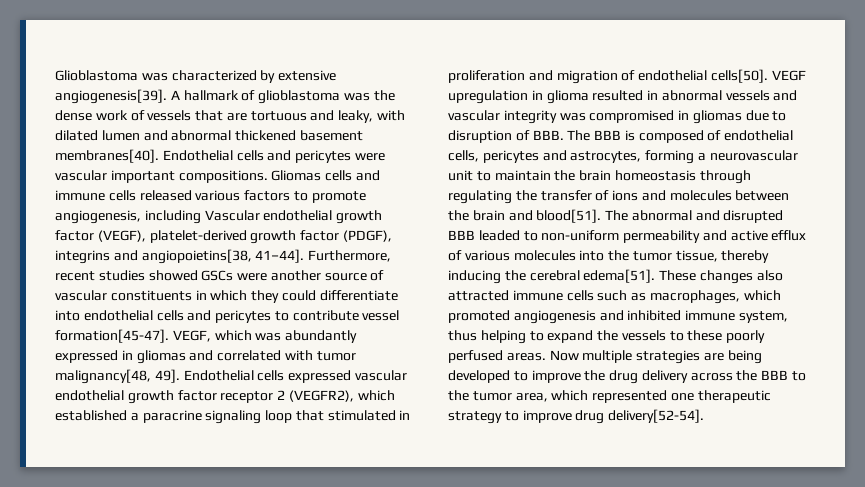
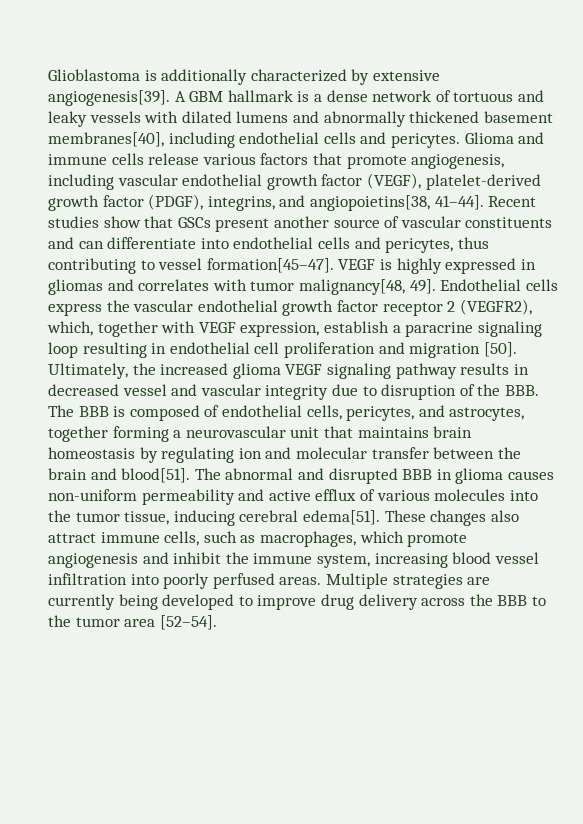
- Glioblastoma was characterized by extensive angiogenesis[39].
+ Glioblastoma is additionally characterized by extensive angiogenesis[39].
- A hallmark of glioblastoma was the dense work of vessels that are tortuous and leaky, with dilated lumen and abnormal thickened basement membranes[40]. Endothelial cells and pericytes were vascular important compositions. Gliomas cells and immune cells released various factors to promote angiogenesis, including Vascular endothelial growth factor (VEGF), platelet-derived growth factor (PDGF), integrins and angiopoietins[38, 41–44].
+ A GBM hallmark is a dense network of tortuous and leaky vessels with dilated lumens and abnormally thickened basement membranes[40], including endothelial cells and pericytes. Glioma and immune cells release various factors that promote angiogenesis, including vascular endothelial growth factor (VEGF), platelet-derived growth factor (PDGF), integrins, and angiopoietins[38, 41–44].
- Furthermore, recent studies showed GSCs were another source of vascular constituents in which they could differentiate into endothelial cells and pericytes to contribute vessel formation[45-47]. VEGF, which was abundantly expressed in gliomas and correlated with tumor malignancy[48, 49].
+ Recent studies show that GSCs present another source of vascular constituents and can differentiate into endothelial cells and pericytes, thus contributing to vessel formation[45–47]. VEGF is highly expressed in gliomas and correlates with tumor malignancy[48, 49].
- Endothelial cells expressed vascular endothelial growth factor receptor 2 (VEGFR2), which established a paracrine signaling loop that stimulated in proliferation and migration of endothelial cells[50]. VEGF upregulation in glioma resulted in abnormal vessels and vascular integrity was compromised in gliomas due to disruption of BBB. The BBB is composed of endothelial cells, pericytes and astrocytes, forming a neurovascular unit to maintain the brain homeostasis through regulating the transfer of ions and molecules between the brain and blood[51].
+ Endothelial cells express the vascular endothelial growth factor receptor 2 (VEGFR2), which, together with VEGF expression, establish a paracrine signaling loop resulting in endothelial cell proliferation and migration [50]. Ultimately, the increased glioma VEGF signaling pathway results in decreased vessel and vascular integrity due to disruption of the BBB. The BBB is composed of endothelial cells, pericytes, and astrocytes, together forming a neurovascular unit that maintains brain homeostasis by regulating ion and molecular transfer between the brain and blood[51].
- The abnormal and disrupted BBB leaded to non-uniform permeability and active efflux of various molecules into the tumor tissue, thereby inducing the cerebral edema[51].
+ The abnormal and disrupted BBB in glioma causes non-uniform permeability and active efflux of various molecules into the tumor tissue, inducing cerebral edema[51].
- These changes also attracted immune cells such as macrophages, which promoted angiogenesis and inhibited immune system, thus helping to expand the vessels to these poorly perfused areas.
+ These changes also attract immune cells, such as macrophages, which promote angiogenesis and inhibit the immune system, increasing blood vessel infiltration into poorly perfused areas.
- Now multiple strategies are being developed to improve the drug delivery across the BBB to the tumor area, which represented one therapeutic strategy to improve drug delivery[52-54].
+ Multiple strategies are currently being developed to improve drug delivery across the BBB to the tumor area [52–54].

